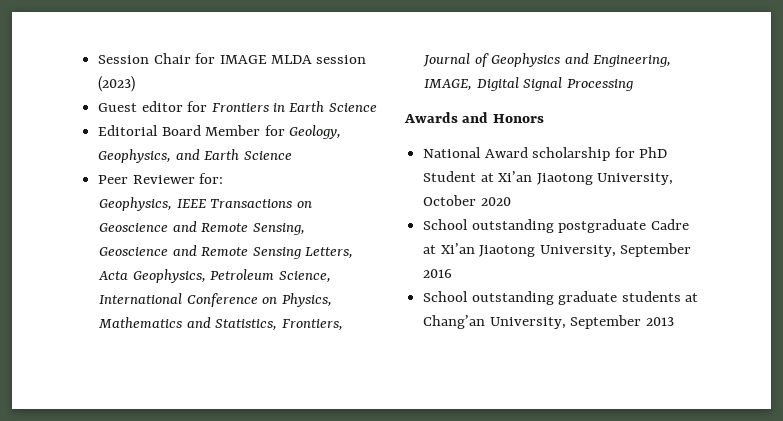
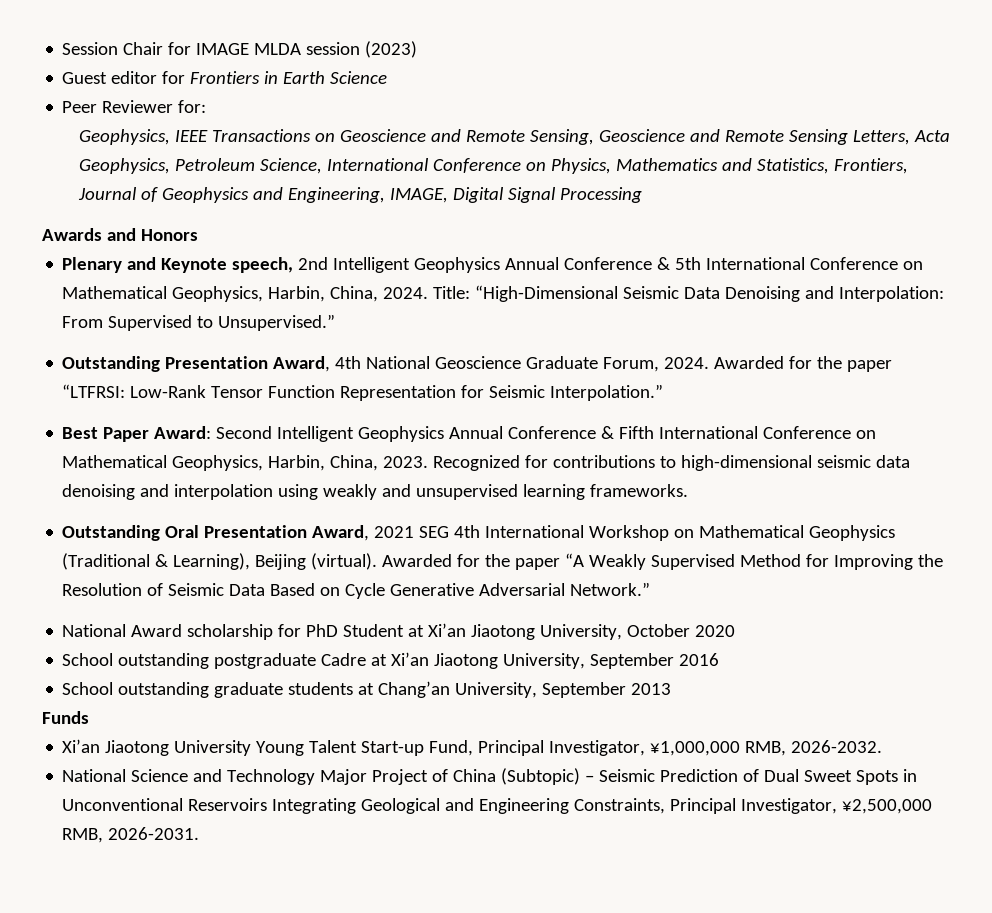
- Editorial Board Member for Geology, Geophysics, and Earth Science
+ Plenary and Keynote speech, 2nd Intelligent Geophysics Annual Conference & 5th International Conference on Mathematical Geophysics, Harbin, China, 2024. Title: “High-Dimensional Seismic Data Denoising and Interpolation: From Supervised to Unsupervised.”
+ Outstanding Presentation Award, 4th National Geoscience Graduate Forum, 2024. Awarded for the paper “LTFRSI: Low-Rank Tensor Function Representation for Seismic Interpolation.”
+ Best Paper Award: Second Intelligent Geophysics Annual Conference & Fifth International Conference on Mathematical Geophysics, Harbin, China, 2023. Recognized for contributions to high-dimensional seismic data denoising and interpolation using weakly and unsupervised learning frameworks.
+ Outstanding Oral Presentation Award, 2021 SEG 4th International Workshop on Mathematical Geophysics (Traditional & Learning), Beijing (virtual). Awarded for the paper “A Weakly Supervised Method for Improving the Resolution of Seismic Data Based on Cycle Generative Adversarial Network.”
+ Funds
+ Xi’an Jiaotong University Young Talent Start-up Fund, Principal Investigator, ¥1,000,000 RMB, 2026-2032.
+ National Science and Technology Major Project of China (Subtopic) – Seismic Prediction of Dual Sweet Spots in Unconventional Reservoirs Integrating Geological and Engineering Constraints, Principal Investigator, ¥2,500,000 RMB, 2026-2031.

